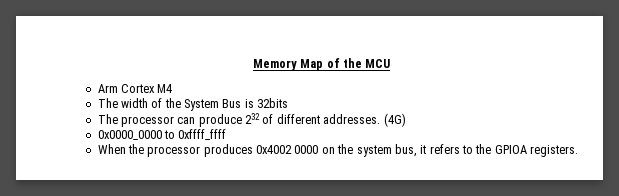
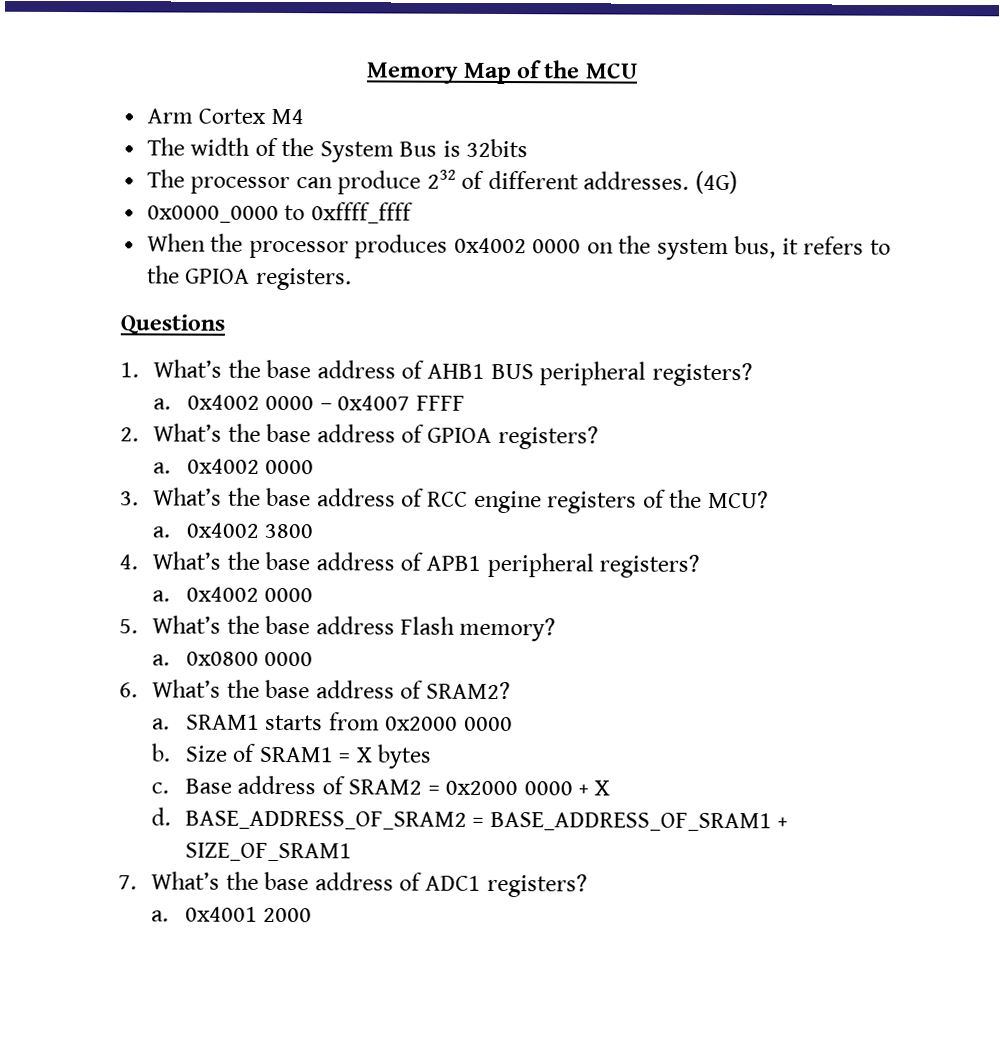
+ Questions
+ 1. What’s the base address of AHB1 BUS peripheral registers?
+ a. 0x4002 0000 – 0x4007 FFFF
+ 2. What’s the base address of GPIOA registers?
+ a. 0x4002 0000
+ 3. What’s the base address of RCC engine registers of the MCU?
+ a. 0x4002 3800
+ 4. What’s the base address of APB1 peripheral registers?
+ a. 0x4002 0000
+ 5. What’s the base address Flash memory?
+ a. 0x0800 0000
+ 6. What’s the base address of SRAM2?
+ a. SRAM1 starts from 0x2000 0000
+ b. Size of SRAM1 = X bytes
+ c. Base address of SRAM2 = 0x2000 0000 + X
+ d. BASE_ADDRESS_OF_SRAM2 = BASE_ADDRESS_OF_SRAM1 + SIZE_OF_SRAM1
+ 7. What’s the base address of ADC1 registers?
+ a. 0x4001 2000

